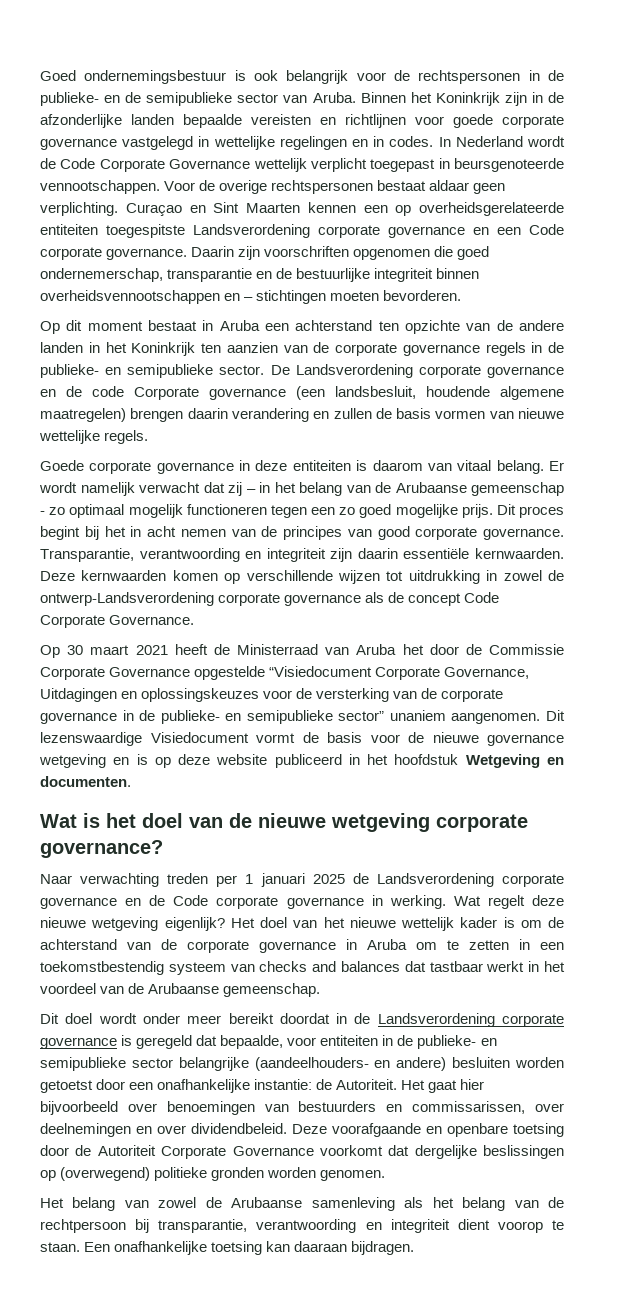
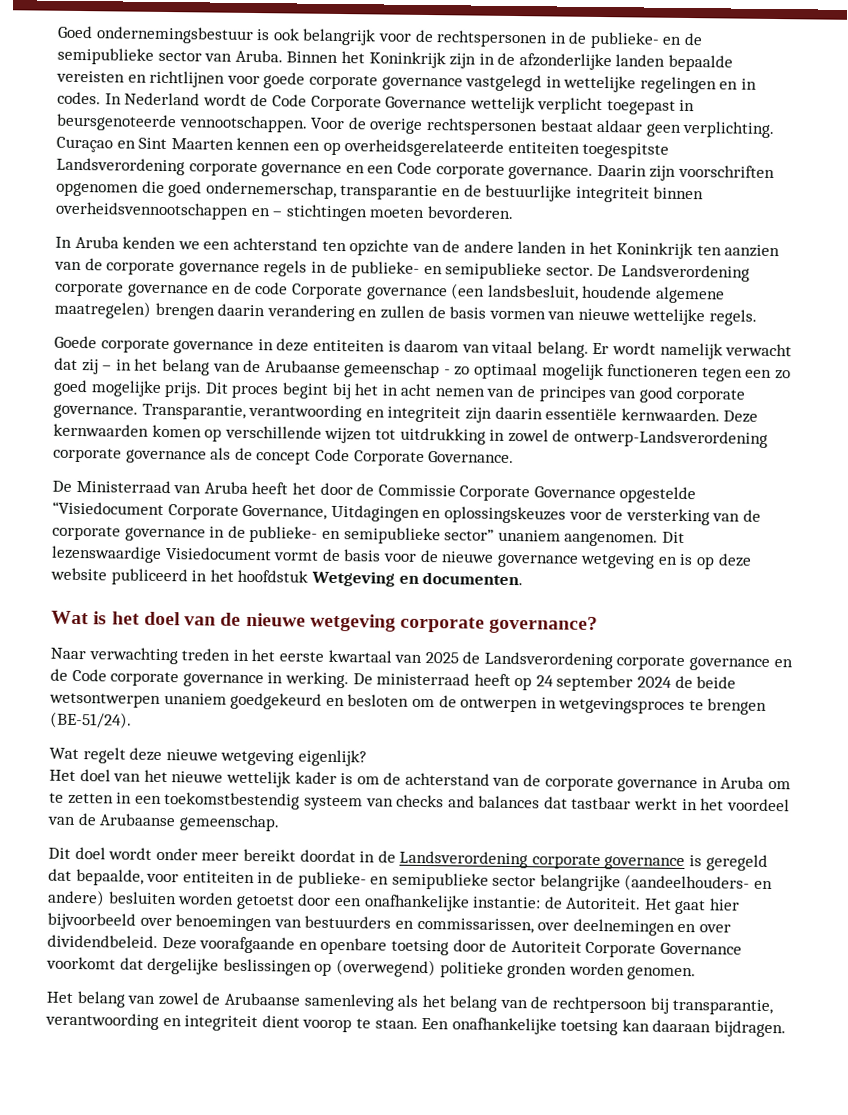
- Op dit moment bestaat in Aruba een achterstand ten opzichte van de andere landen in het Koninkrijk ten aanzien van de corporate governance regels in de publieke- en semipublieke sector.
+ In Aruba kenden we een achterstand ten opzichte van de andere landen in het Koninkrijk ten aanzien van de corporate governance regels in de publieke- en semipublieke sector.
- Op 30 maart 2021 heeft de Ministerraad van Aruba het door de Commissie Corporate Governance opgestelde “Visiedocument Corporate Governance, Uitdagingen en oplossingskeuzes voor de versterking van de corporate governance in de publieke- en semipublieke sector” unaniem aangenomen.
+ De Ministerraad van Aruba heeft het door de Commissie Corporate Governance opgestelde “Visiedocument Corporate Governance, Uitdagingen en oplossingskeuzes voor de versterking van de corporate governance in de publieke- en semipublieke sector” unaniem aangenomen.
- Naar verwachting treden per 1 januari 2025 de Landsverordening corporate governance en de Code corporate governance in werking. Wat regelt deze nieuwe wetgeving eigenlijk? Het doel van het nieuwe wettelijk kader is om de achterstand van de corporate governance in Aruba om te zetten in een toekomstbestendig systeem van checks and balances dat tastbaar werkt in het voordeel van de Arubaanse gemeenschap.
+ Naar verwachting treden in het eerste kwartaal van 2025 de Landsverordening corporate governance en de Code corporate governance in werking. De ministerraad heeft op 24 september 2024 de beide wetsontwerpen unaniem goedgekeurd en besloten om de ontwerpen in wetgevingsproces te brengen (BE-51/24).
+ Wat regelt deze nieuwe wetgeving eigenlijk?
+ Het doel van het nieuwe wettelijk kader is om de achterstand van de corporate governance in Aruba om te zetten in een toekomstbestendig systeem van checks and balances dat tastbaar werkt in het voordeel van de Arubaanse gemeenschap.

